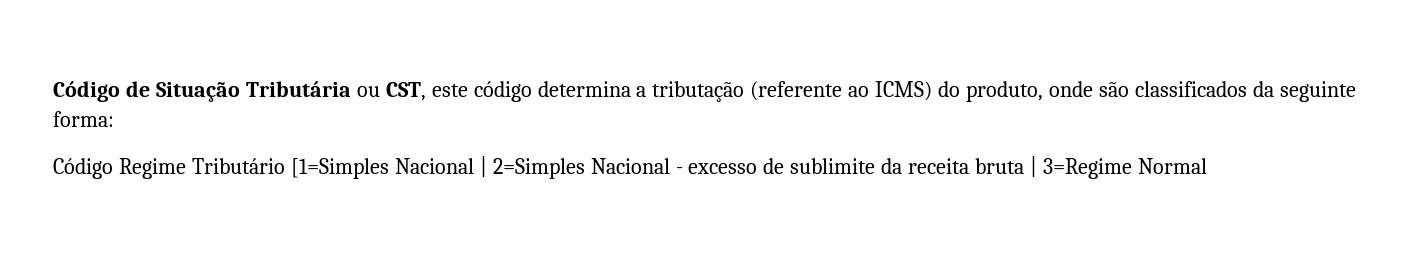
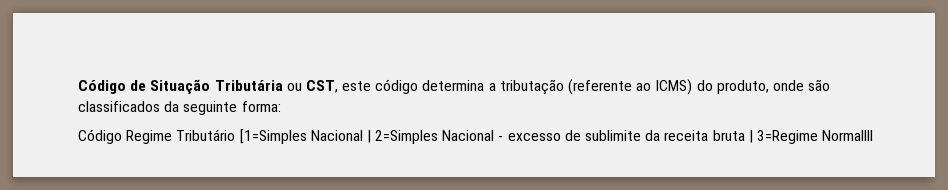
- Código Regime Tributário [1=Simples Nacional | 2=Simples Nacional - excesso de sublimite da receita bruta | 3=Regime Normal
+ Código Regime Tributário [1=Simples Nacional | 2=Simples Nacional - excesso de sublimite da receita bruta | 3=Regime Normallll

